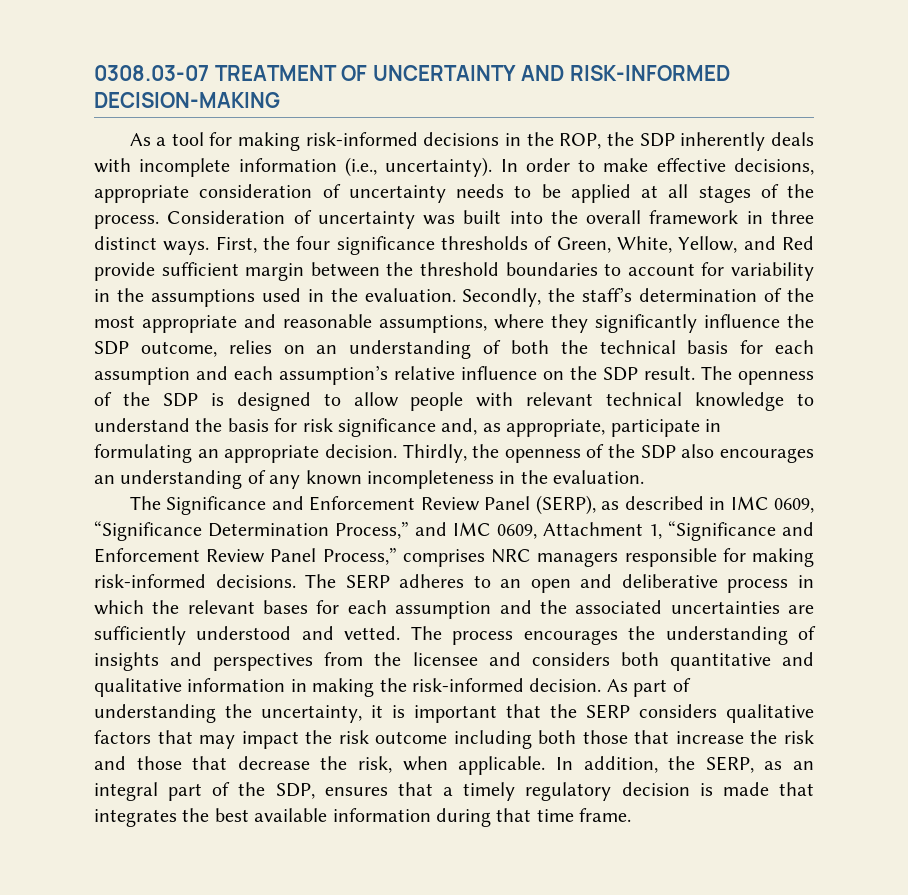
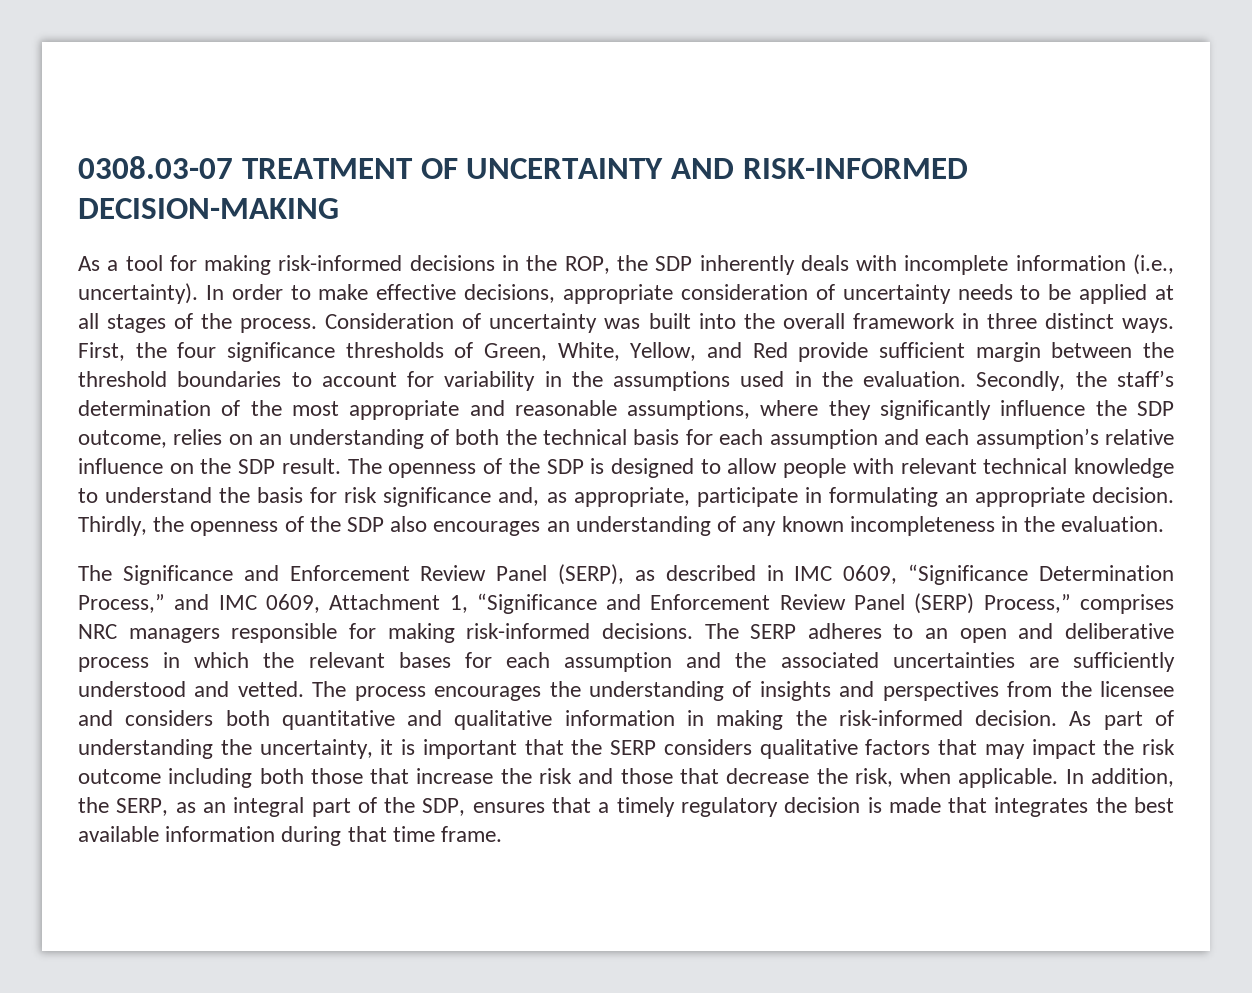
- The Significance and Enforcement Review Panel (SERP), as described in IMC 0609, “Significance Determination Process,” and IMC 0609, Attachment 1, “Significance and Enforcement Review Panel Process,” comprises NRC managers responsible for making risk-informed decisions.
+ The Significance and Enforcement Review Panel (SERP), as described in IMC 0609, “Significance Determination Process,” and IMC 0609, Attachment 1, “Significance and Enforcement Review Panel (SERP) Process,” comprises NRC managers responsible for making risk-informed decisions.

